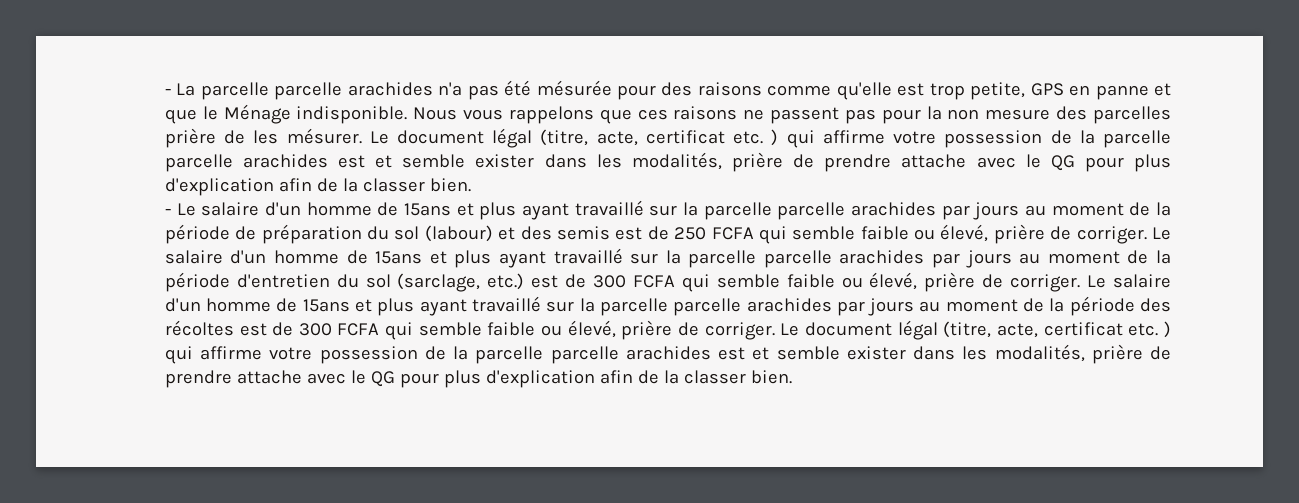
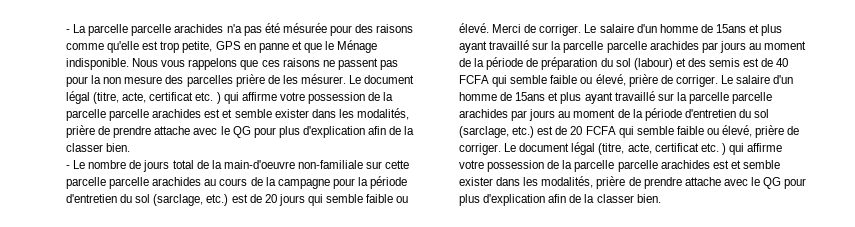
- - Le salaire d'un homme de 15ans et plus ayant travaillé sur la parcelle parcelle arachides par jours au moment de la période de préparation du sol (labour) et des semis est de 250 FCFA qui semble faible ou élevé, prière de corriger.
+ - Le nombre de jours total de la main-d'oeuvre non-familiale sur cette parcelle parcelle arachides au cours de la campagne pour la période d'entretien du sol (sarclage, etc.) est de 20 jours qui semble faible ou élevé. Merci de corriger. Le salaire d'un homme de 15ans et plus ayant travaillé sur la parcelle parcelle arachides par jours au moment de la période de préparation du sol (labour) et des semis est de 40 FCFA qui semble faible ou élevé, prière de corriger.
- Le salaire d'un homme de 15ans et plus ayant travaillé sur la parcelle parcelle arachides par jours au moment de la période d'entretien du sol (sarclage, etc.) est de 300 FCFA qui semble faible ou élevé, prière de corriger. Le salaire d'un homme de 15ans et plus ayant travaillé sur la parcelle parcelle arachides par jours au moment de la période des récoltes est de 300 FCFA qui semble faible ou élevé, prière de corriger.
+ Le salaire d'un homme de 15ans et plus ayant travaillé sur la parcelle parcelle arachides par jours au moment de la période d'entretien du sol (sarclage, etc.) est de 20 FCFA qui semble faible ou élevé, prière de corriger.

